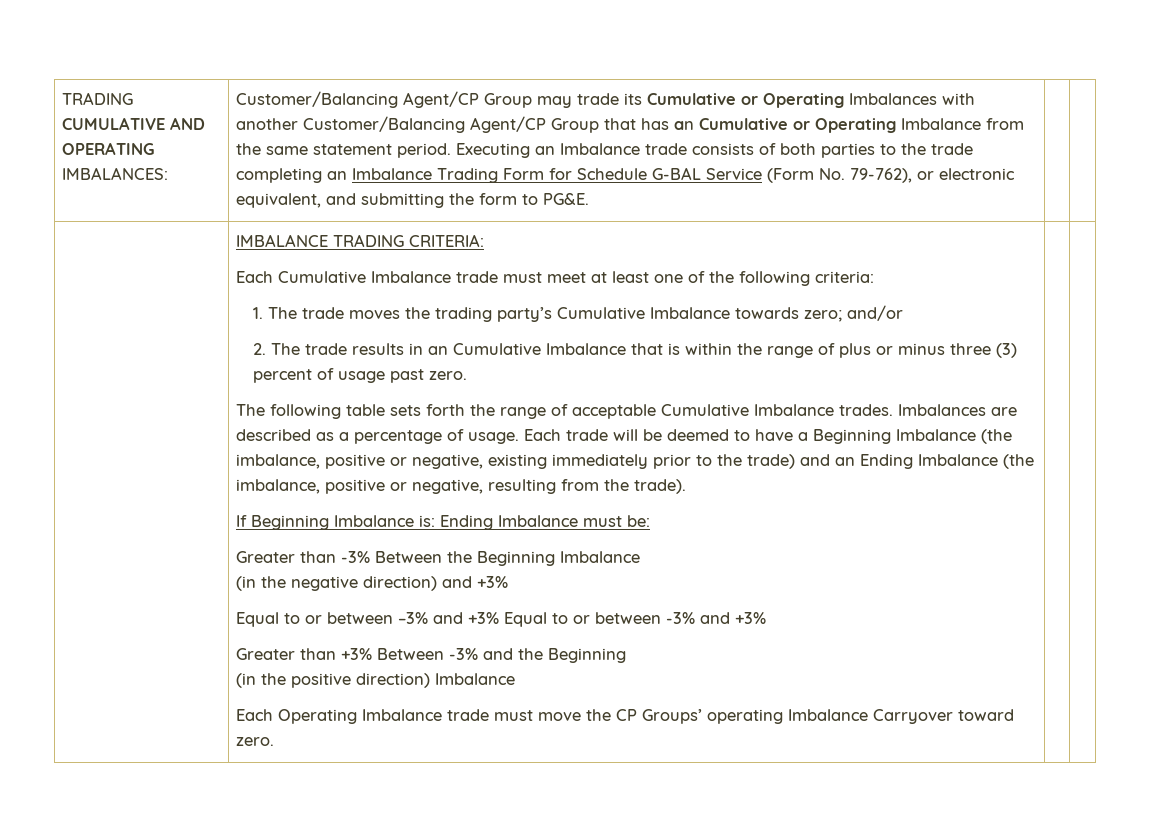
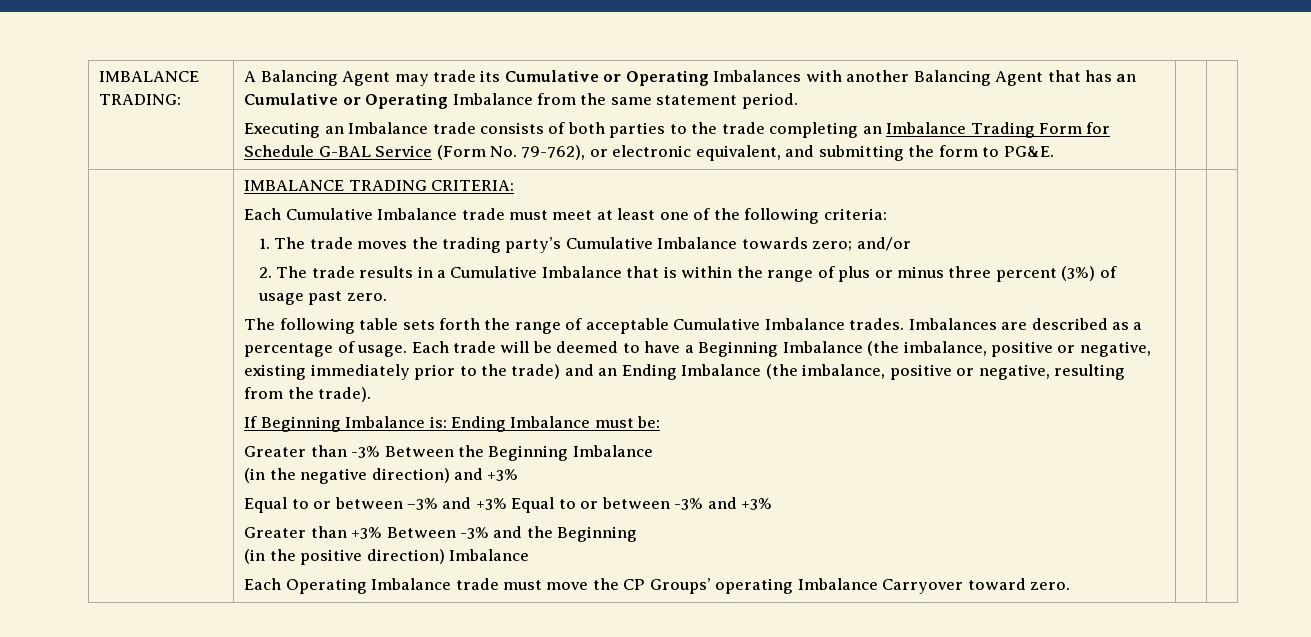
- TRADING CUMULATIVE AND OPERATING IMBALANCES: | Customer/Balancing Agent/CP Group may trade its Cumulative or Operating Imbalances with another Customer/Balancing Agent/CP Group that has an Cumulative or Operating Imbalance from the same statement period. Executing an Imbalance trade consists of both parties to the trade completing an Imbalance Trading Form for Schedule G-BAL Service (Form No. 79-762), or electronic equivalent, and submitting the form to PG&E.
+ IMBALANCE TRADING: | A Balancing Agent may trade its Cumulative or Operating Imbalances with another Balancing Agent that has an Cumulative or Operating Imbalance from the same statement period.
+ Executing an Imbalance trade consists of both parties to the trade completing an Imbalance Trading Form for Schedule G-BAL Service (Form No. 79-762), or electronic equivalent, and submitting the form to PG&E.
- 2. The trade results in an Cumulative Imbalance that is within the range of plus or minus three (3) percent of usage past zero.
+ 2. The trade results in a Cumulative Imbalance that is within the range of plus or minus three percent (3%) of usage past zero.

